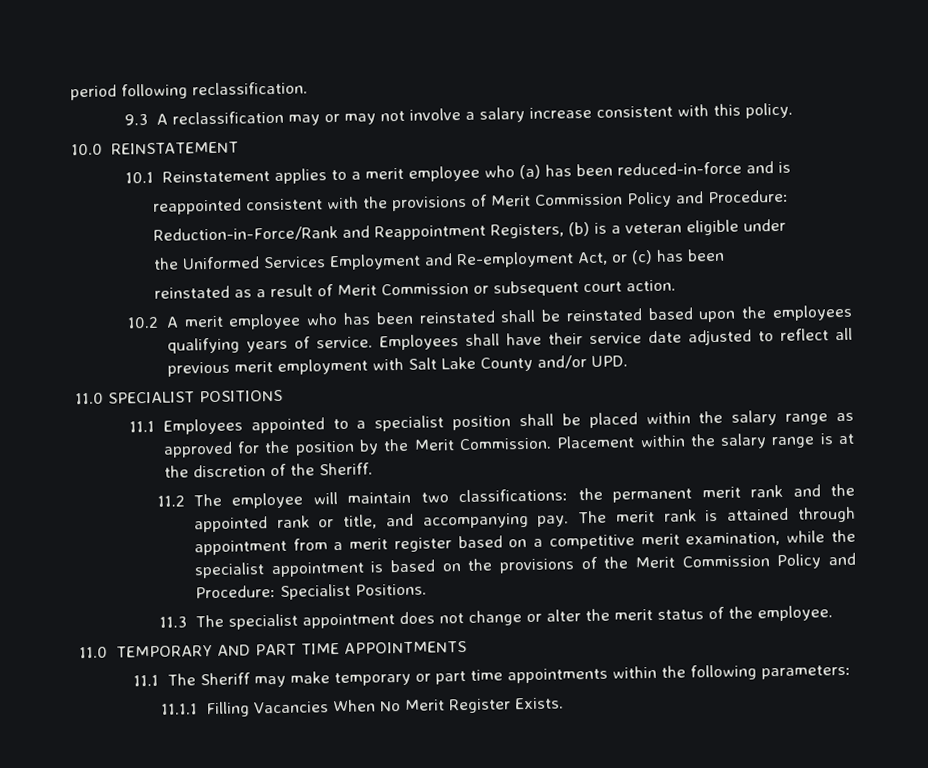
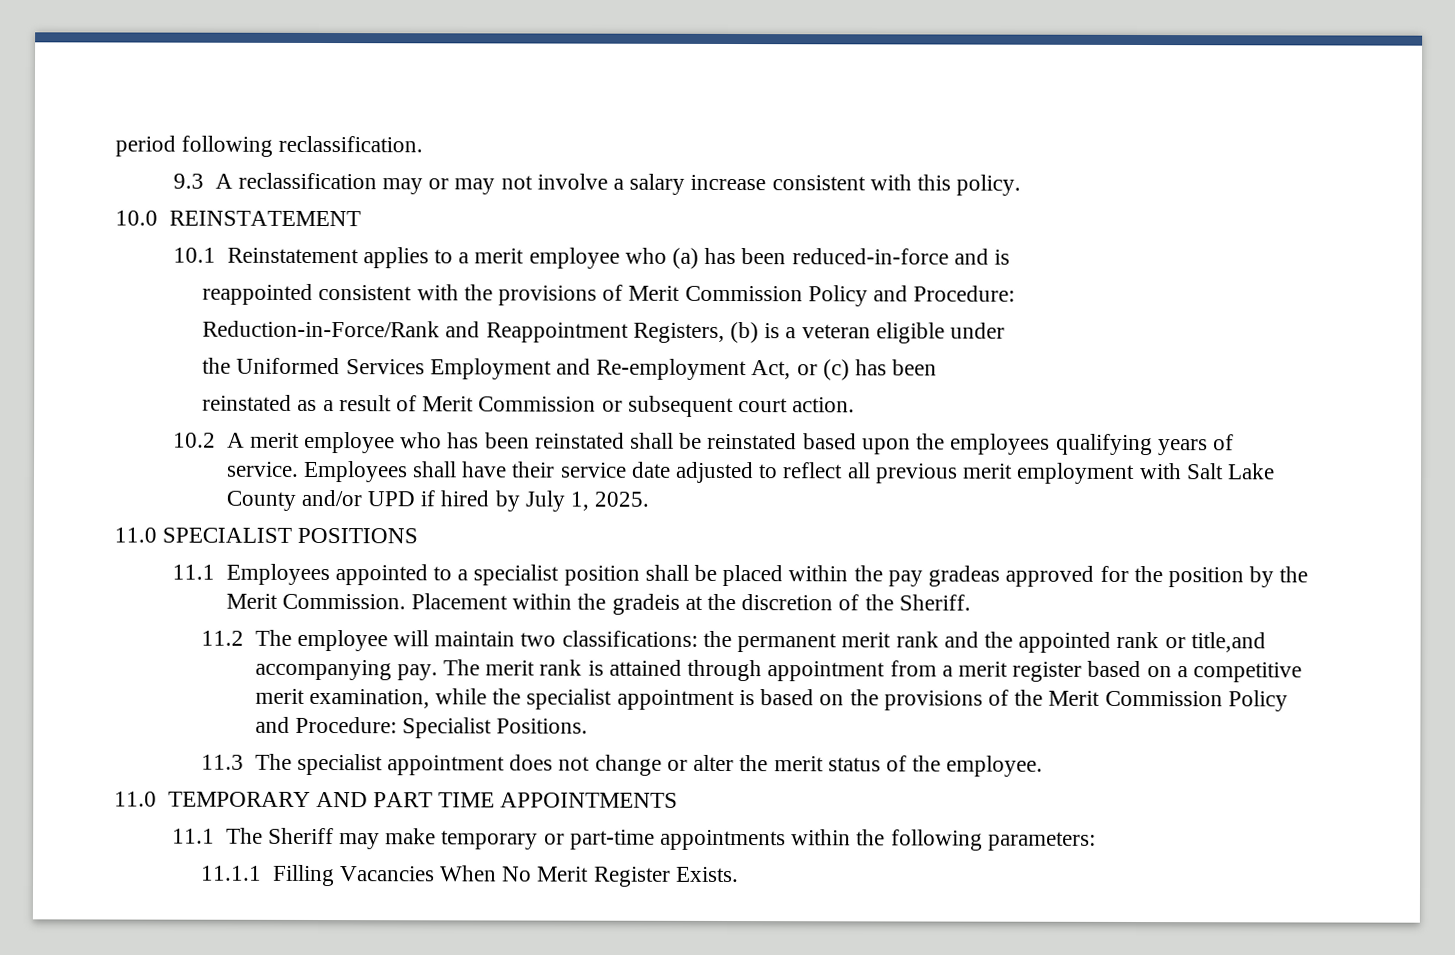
- Employees shall have their service date adjusted to reflect all previous merit employment with Salt Lake County and/or UPD.
+ Employees shall have their service date adjusted to reflect all previous merit employment with Salt Lake County and/or UPD if hired by July 1, 2025.
- 11.1 Employees appointed to a specialist position shall be placed within the salary range as approved for the position by the Merit Commission.
+ 11.1 Employees appointed to a specialist position shall be placed within the pay gradeas approved for the position by the Merit Commission.
- Placement within the salary range is at the discretion of the Sheriff.
+ Placement within the gradeis at the discretion of the Sheriff.
- 11.2 The employee will maintain two classifications: the permanent merit rank and the appointed rank or title, and accompanying pay.
+ 11.2 The employee will maintain two classifications: the permanent merit rank and the appointed rank or title,and accompanying pay.
- 11.1 The Sheriff may make temporary or part time appointments within the following parameters:
+ 11.1 The Sheriff may make temporary or part-time appointments within the following parameters:

